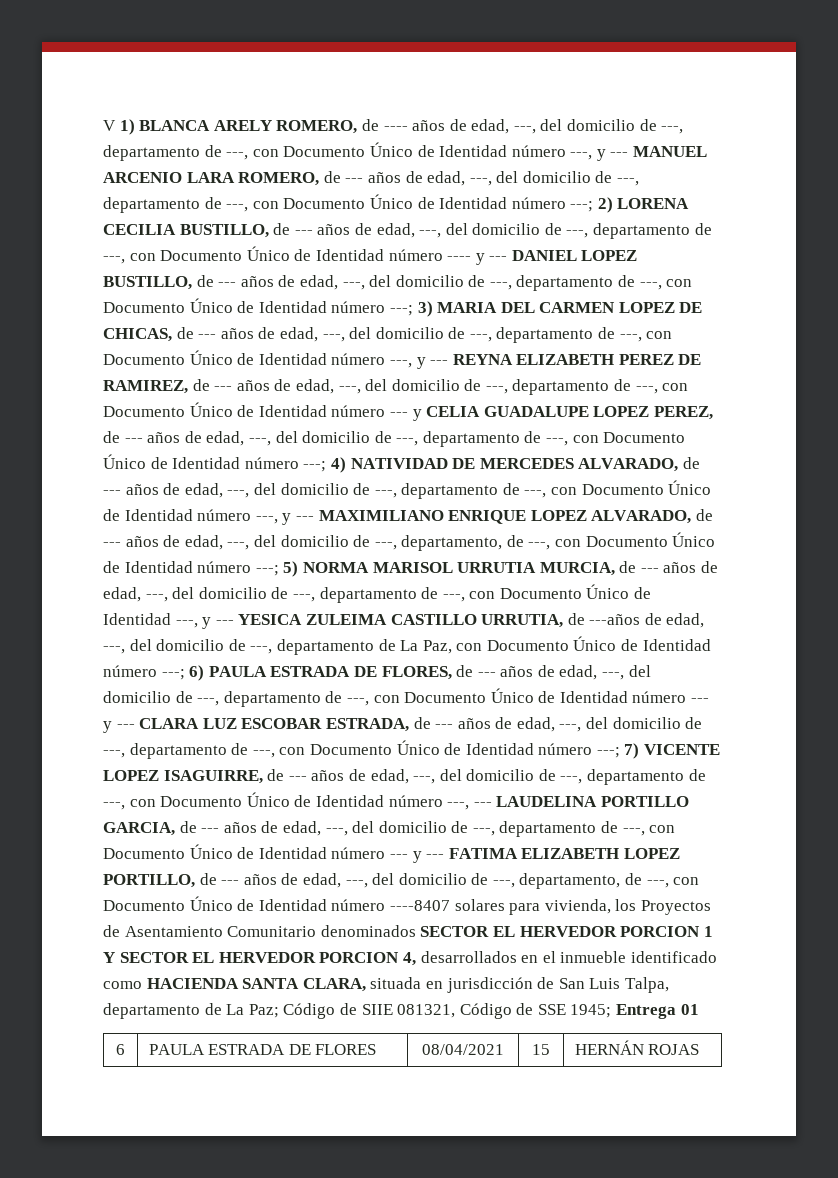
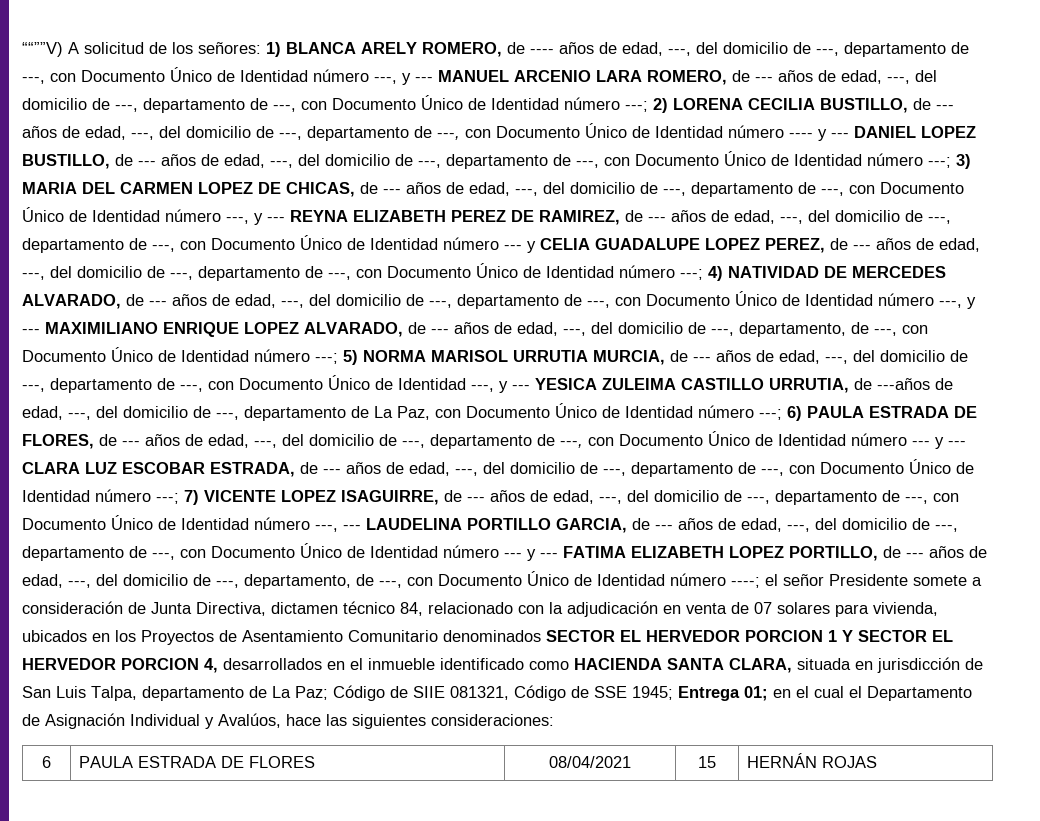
- V 1) BLANCA ARELY ROMERO, de ---- años de edad, ---, del domicilio de ---, departamento de ---, con Documento Único de Identidad número ---, y --- MANUEL ARCENIO LARA ROMERO, de --- años de edad, ---, del domicilio de ---, departamento de ---, con Documento Único de Identidad número ---;
+ ““””V) A solicitud de los señores: 1) BLANCA ARELY ROMERO, de ---- años de edad, ---, del domicilio de ---, departamento de ---, con Documento Único de Identidad número ---, y --- MANUEL ARCENIO LARA ROMERO, de --- años de edad, ---, del domicilio de ---, departamento de ---, con Documento Único de Identidad número ---;
- 7) VICENTE LOPEZ ISAGUIRRE, de --- años de edad, ---, del domicilio de ---, departamento de ---, con Documento Único de Identidad número ---, --- LAUDELINA PORTILLO GARCIA, de --- años de edad, ---, del domicilio de ---, departamento de ---, con Documento Único de Identidad número --- y --- FATIMA ELIZABETH LOPEZ PORTILLO, de --- años de edad, ---, del domicilio de ---, departamento, de ---, con Documento Único de Identidad número ----8407 solares para vivienda, los Proyectos de Asentamiento Comunitario denominados SECTOR EL HERVEDOR PORCION 1 Y SECTOR EL HERVEDOR PORCION 4, desarrollados en el inmueble identificado como HACIENDA SANTA CLARA, situada en jurisdicción de San Luis Talpa, departamento de La Paz;
+ 7) VICENTE LOPEZ ISAGUIRRE, de --- años de edad, ---, del domicilio de ---, departamento de ---, con Documento Único de Identidad número ---, --- LAUDELINA PORTILLO GARCIA, de --- años de edad, ---, del domicilio de ---, departamento de ---, con Documento Único de Identidad número --- y --- FATIMA ELIZABETH LOPEZ PORTILLO, de --- años de edad, ---, del domicilio de ---, departamento, de ---, con Documento Único de Identidad número ----; el señor Presidente somete a consideración de Junta Directiva, dictamen técnico 84, relacionado con la adjudicación en venta de 07 solares para vivienda, ubicados en los Proyectos de Asentamiento Comunitario denominados SECTOR EL HERVEDOR PORCION 1 Y SECTOR EL HERVEDOR PORCION 4, desarrollados en el inmueble identificado como HACIENDA SANTA CLARA, situada en jurisdicción de San Luis Talpa, departamento de La Paz;
- Entrega 01
+ Entrega 01; en el cual el Departamento de Asignación Individual y Avalúos, hace las siguientes consideraciones:

